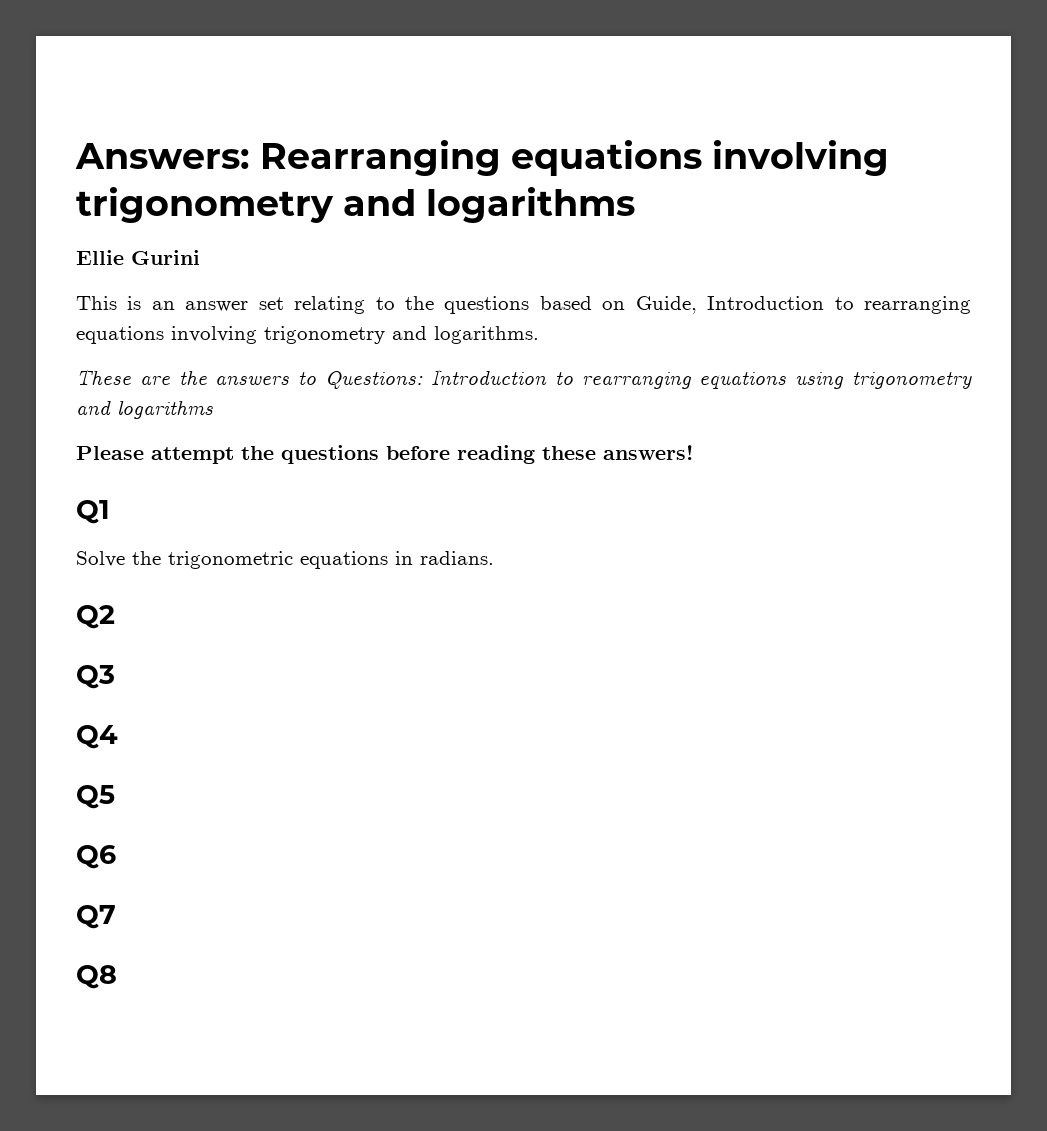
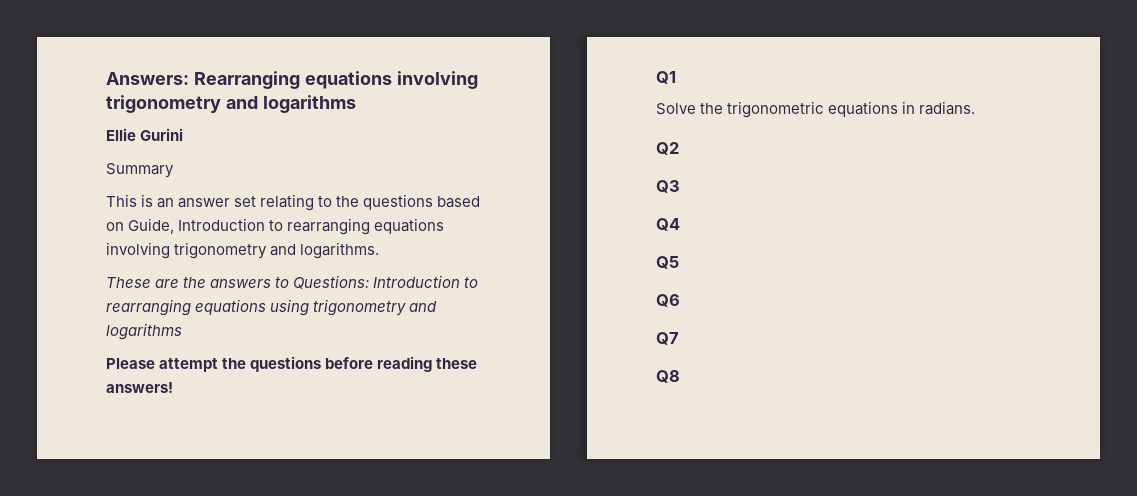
+ Summary

